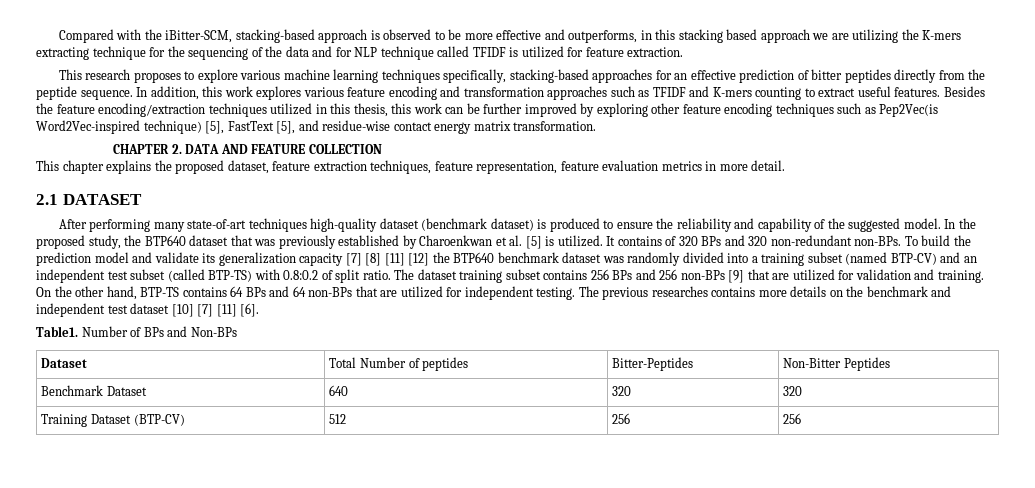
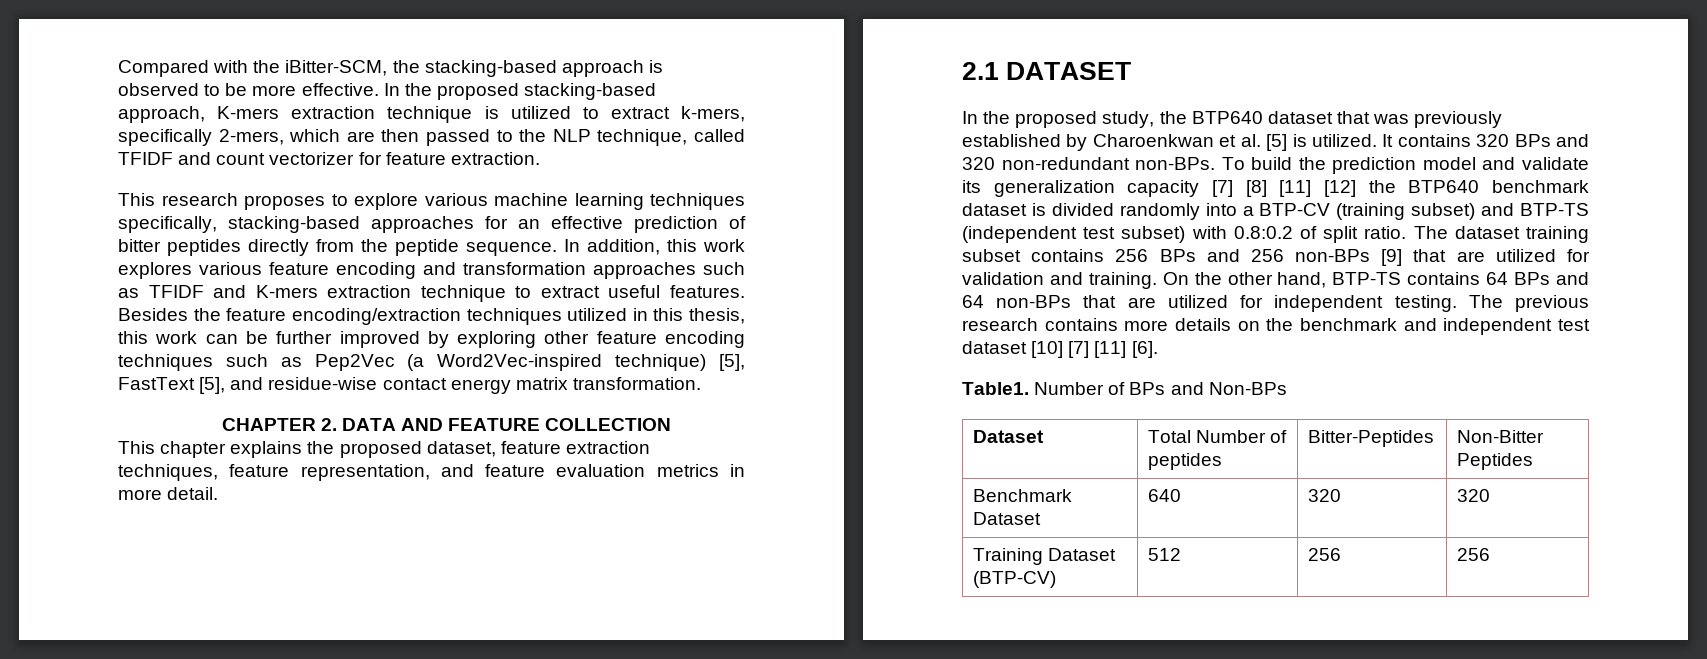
- Compared with the iBitter-SCM, stacking-based approach is observed to be more effective and outperforms, in this stacking based approach we are utilizing the K-mers extracting technique for the sequencing of the data and for NLP technique called TFIDF is utilized for feature extraction.
+ Compared with the iBitter-SCM, the stacking-based approach is observed to be more effective. In the proposed stacking-based approach, K-mers extraction technique is utilized to extract k-mers, specifically 2-mers, which are then passed to the NLP technique, called TFIDF and count vectorizer for feature extraction.
- In addition, this work explores various feature encoding and transformation approaches such as TFIDF and K-mers counting to extract useful features.
+ In addition, this work explores various feature encoding and transformation approaches such as TFIDF and K-mers extraction technique to extract useful features.
- Besides the feature encoding/extraction techniques utilized in this thesis, this work can be further improved by exploring other feature encoding techniques such as Pep2Vec(is Word2Vec-inspired technique) [5], FastText [5], and residue-wise contact energy matrix transformation.
+ Besides the feature encoding/extraction techniques utilized in this thesis, this work can be further improved by exploring other feature encoding techniques such as Pep2Vec (a Word2Vec-inspired technique) [5], FastText [5], and residue-wise contact energy matrix transformation.
- This chapter explains the proposed dataset, feature extraction techniques, feature representation, feature evaluation metrics in more detail.
+ This chapter explains the proposed dataset, feature extraction techniques, feature representation, and feature evaluation metrics in more detail.
- After performing many state-of-art techniques high-quality dataset (benchmark dataset) is produced to ensure the reliability and capability of the suggested model.
- It contains of 320 BPs and 320 non-redundant non-BPs.
+ It contains 320 BPs and 320 non-redundant non-BPs.
- To build the prediction model and validate its generalization capacity [7] [8] [11] [12] the BTP640 benchmark dataset was randomly divided into a training subset (named BTP-CV) and an independent test subset (called BTP-TS) with 0.8:0.2 of split ratio.
+ To build the prediction model and validate its generalization capacity [7] [8] [11] [12] the BTP640 benchmark dataset is divided randomly into a BTP-CV (training subset) and BTP-TS (independent test subset) with 0.8:0.2 of split ratio.
- The previous researches contains more details on the benchmark and independent test dataset [10] [7] [11] [6].
+ The previous research contains more details on the benchmark and independent test dataset [10] [7] [11] [6].

